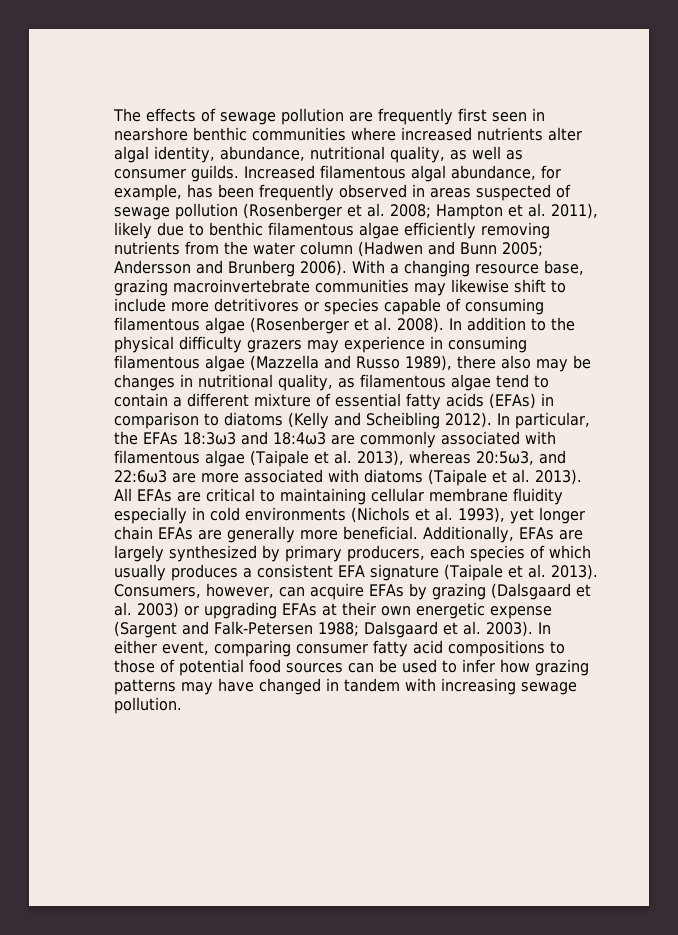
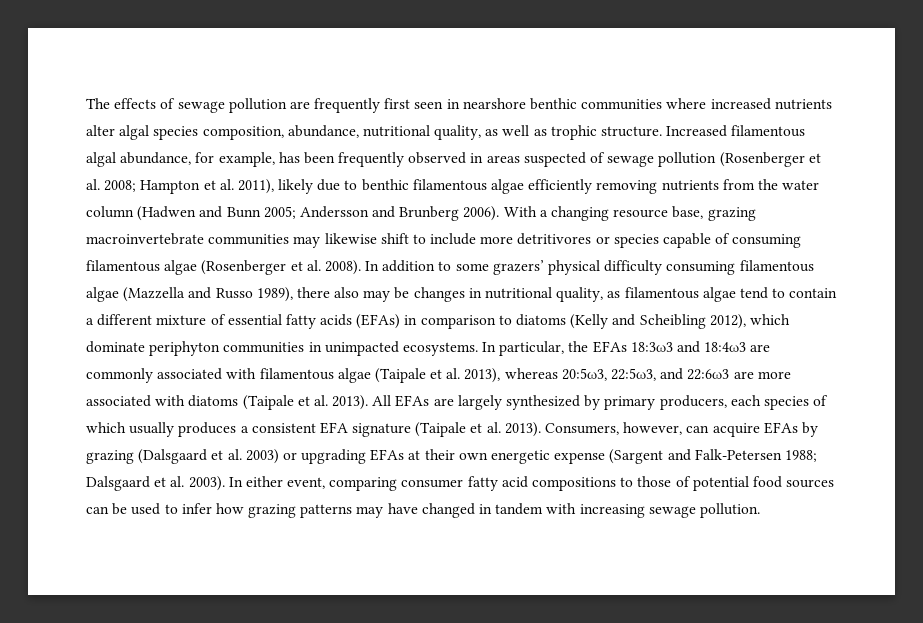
- The effects of sewage pollution are frequently first seen in nearshore benthic communities where increased nutrients alter algal identity, abundance, nutritional quality, as well as consumer guilds.
+ The effects of sewage pollution are frequently first seen in nearshore benthic communities where increased nutrients alter algal species composition, abundance, nutritional quality, as well as trophic structure.
- In addition to the physical difficulty grazers may experience in consuming filamentous algae (Mazzella and Russo 1989), there also may be changes in nutritional quality, as filamentous algae tend to contain a different mixture of essential fatty acids (EFAs) in comparison to diatoms (Kelly and Scheibling 2012).
+ In addition to some grazers’ physical difficulty consuming filamentous algae (Mazzella and Russo 1989), there also may be changes in nutritional quality, as filamentous algae tend to contain a different mixture of essential fatty acids (EFAs) in comparison to diatoms (Kelly and Scheibling 2012), which dominate periphyton communities in unimpacted ecosystems.
- In particular, the EFAs 18:3ω3 and 18:4ω3 are commonly associated with filamentous algae (Taipale et al. 2013), whereas 20:5ω3, and 22:6ω3 are more associated with diatoms (Taipale et al. 2013).
+ In particular, the EFAs 18:3ω3 and 18:4ω3 are commonly associated with filamentous algae (Taipale et al. 2013), whereas 20:5ω3, 22:5ω3, and 22:6ω3 are more associated with diatoms (Taipale et al. 2013).
- All EFAs are critical to maintaining cellular membrane fluidity especially in cold environments (Nichols et al. 1993), yet longer chain EFAs are generally more beneficial. Additionally, EFAs are largely synthesized by primary producers, each species of which usually produces a consistent EFA signature (Taipale et al. 2013).
+ All EFAs are largely synthesized by primary producers, each species of which usually produces a consistent EFA signature (Taipale et al. 2013).

